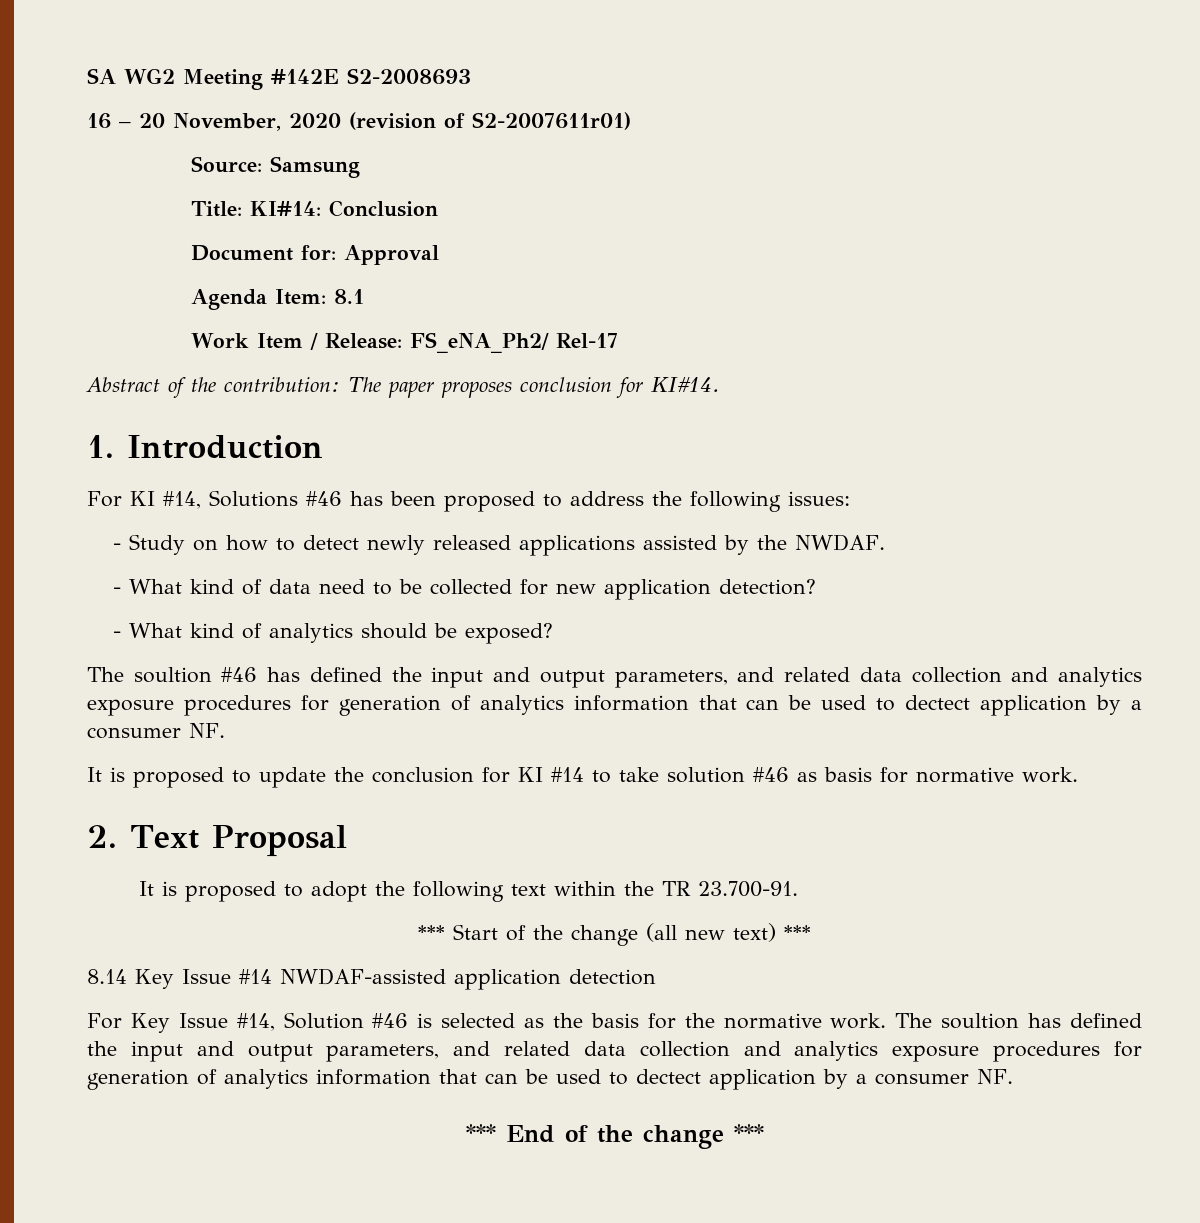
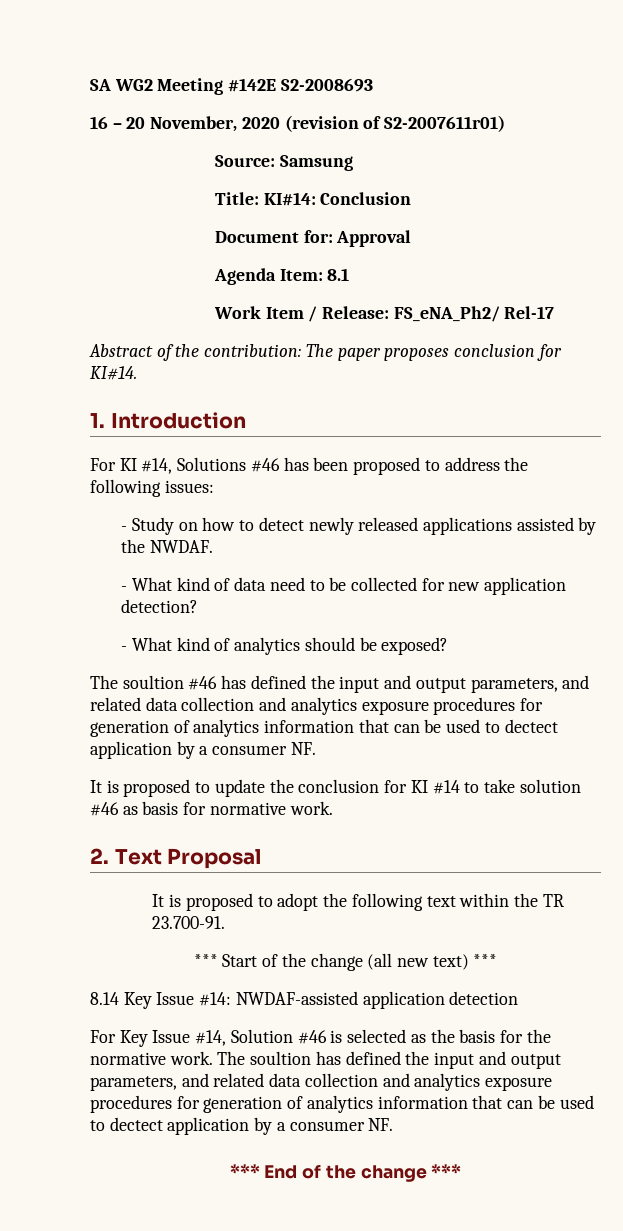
- 8.14 Key Issue #14 NWDAF-assisted application detection
+ 8.14 Key Issue #14: NWDAF-assisted application detection

